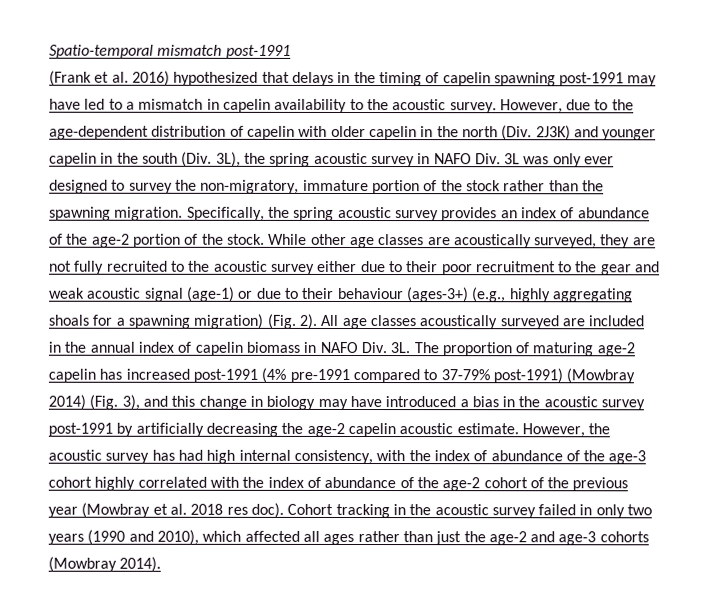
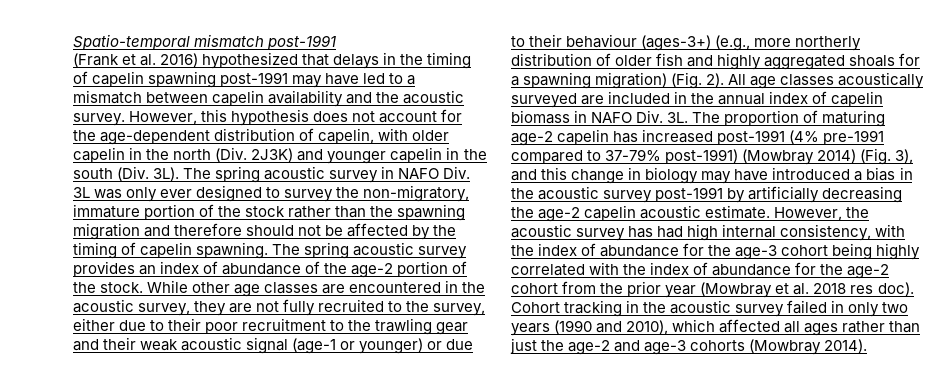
- (Frank et al. 2016) hypothesized that delays in the timing of capelin spawning post-1991 may have led to a mismatch in capelin availability to the acoustic survey.
+ (Frank et al. 2016) hypothesized that delays in the timing of capelin spawning post-1991 may have led to a mismatch between capelin availability and the acoustic survey.
- However, due to the age-dependent distribution of capelin with older capelin in the north (Div. 2J3K) and younger capelin in the south (Div. 3L), the spring acoustic survey in NAFO Div. 3L was only ever designed to survey the non-migratory, immature portion of the stock rather than the spawning migration. Specifically, the spring acoustic survey provides an index of abundance of the age-2 portion of the stock.
+ However, this hypothesis does not account for the age-dependent distribution of capelin, with older capelin in the north (Div. 2J3K) and younger capelin in the south (Div. 3L). The spring acoustic survey in NAFO Div. 3L was only ever designed to survey the non-migratory, immature portion of the stock rather than the spawning migration and therefore should not be affected by the timing of capelin spawning. The spring acoustic survey provides an index of abundance of the age-2 portion of the stock.
- While other age classes are acoustically surveyed, they are not fully recruited to the acoustic survey either due to their poor recruitment to the gear and weak acoustic signal (age-1) or due to their behaviour (ages-3+) (e.g., highly aggregating shoals for a spawning migration) (Fig. 2).
+ While other age classes are encountered in the acoustic survey, they are not fully recruited to the survey, either due to their poor recruitment to the trawling gear and their weak acoustic signal (age-1 or younger) or due to their behaviour (ages-3+) (e.g., more northerly distribution of older fish and highly aggregated shoals for a spawning migration) (Fig. 2).
- However, the acoustic survey has had high internal consistency, with the index of abundance of the age-3 cohort highly correlated with the index of abundance of the age-2 cohort of the previous year (Mowbray et al. 2018 res doc).
+ However, the acoustic survey has had high internal consistency, with the index of abundance for the age-3 cohort being highly correlated with the index of abundance for the age-2 cohort from the prior year (Mowbray et al. 2018 res doc).

